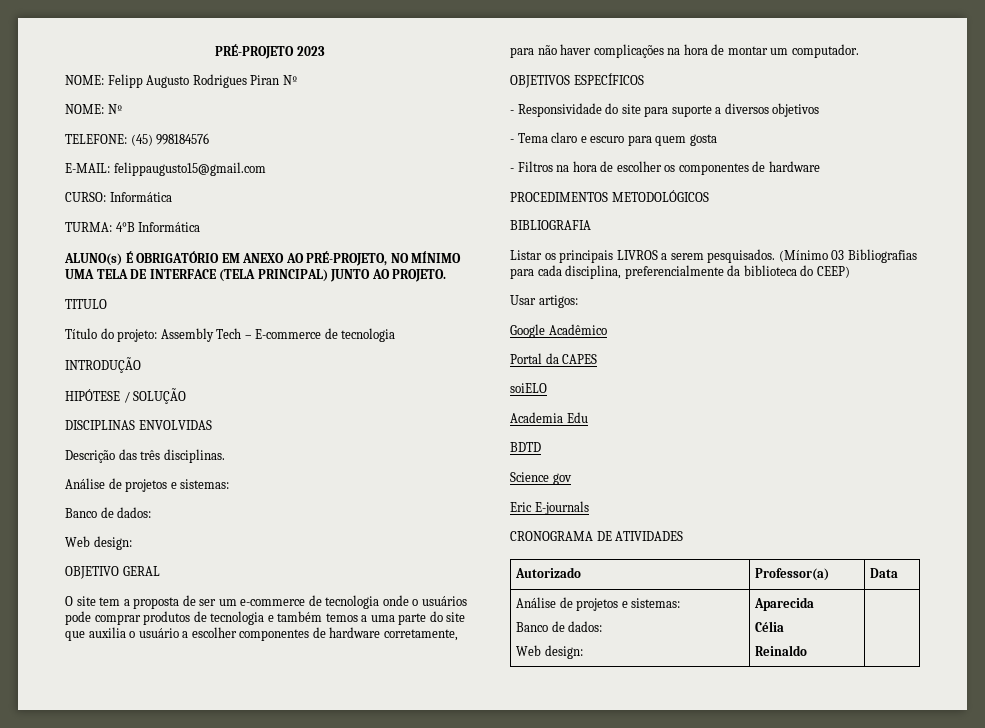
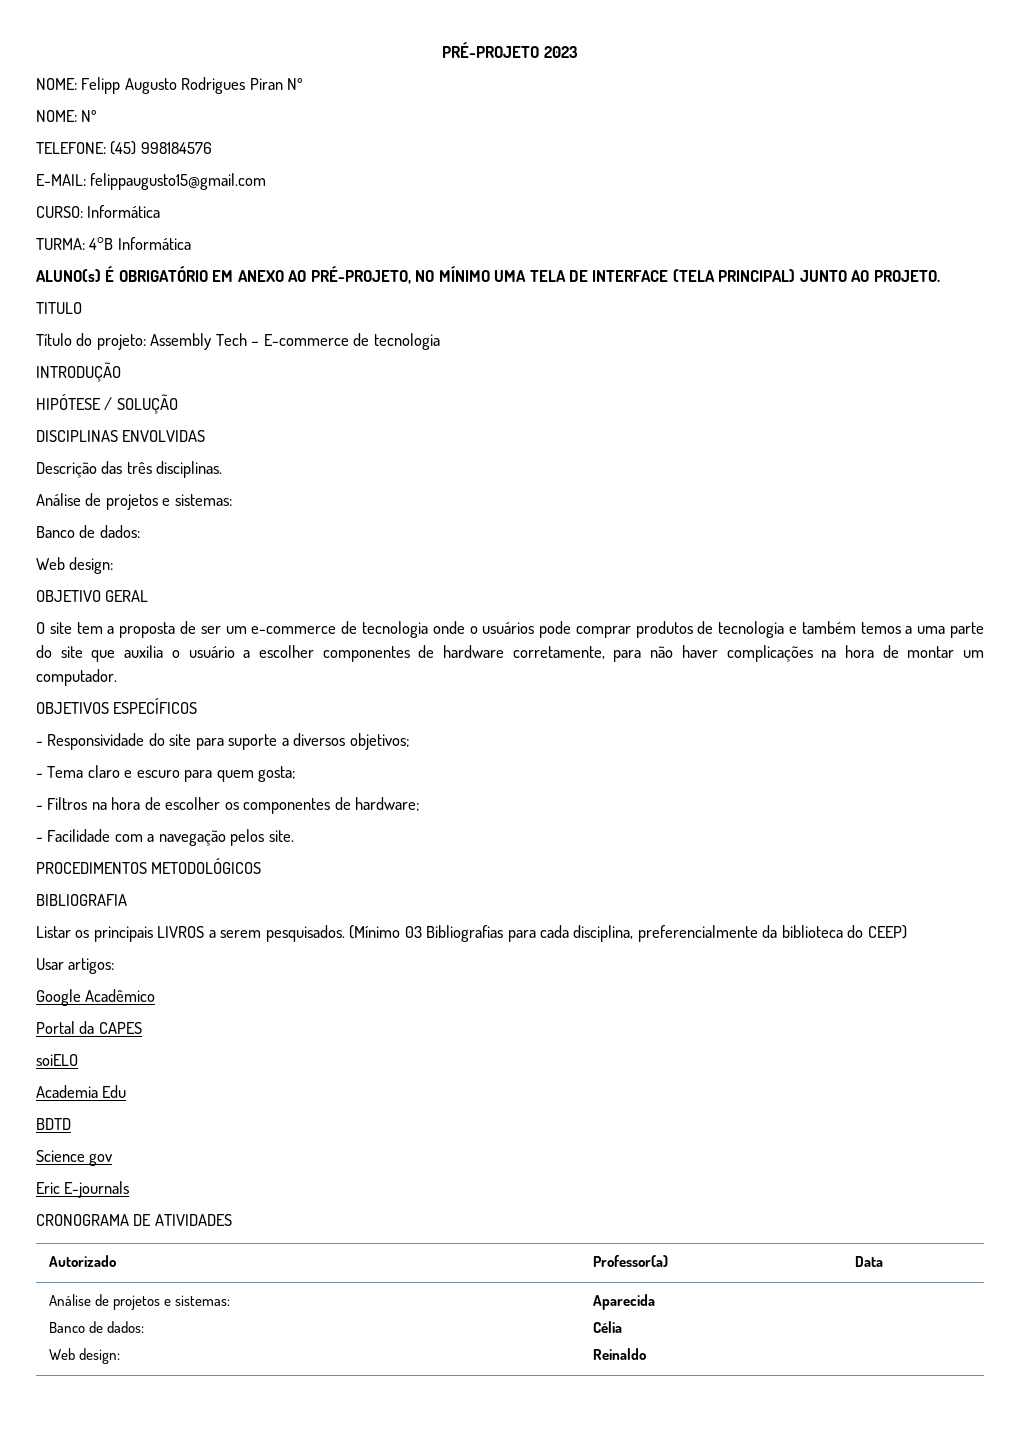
- - Responsividade do site para suporte a diversos objetivos
+ - Responsividade do site para suporte a diversos objetivos;
- - Tema claro e escuro para quem gosta
+ - Tema claro e escuro para quem gosta;
- - Filtros na hora de escolher os componentes de hardware
+ - Filtros na hora de escolher os componentes de hardware;
+ - Facilidade com a navegação pelos site.

